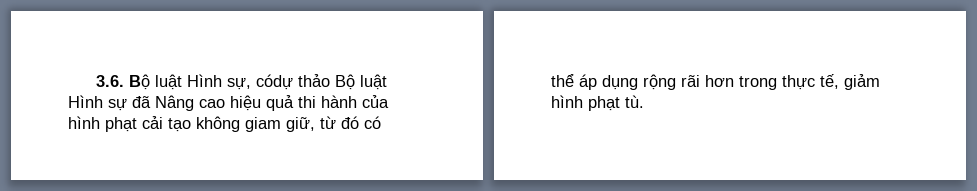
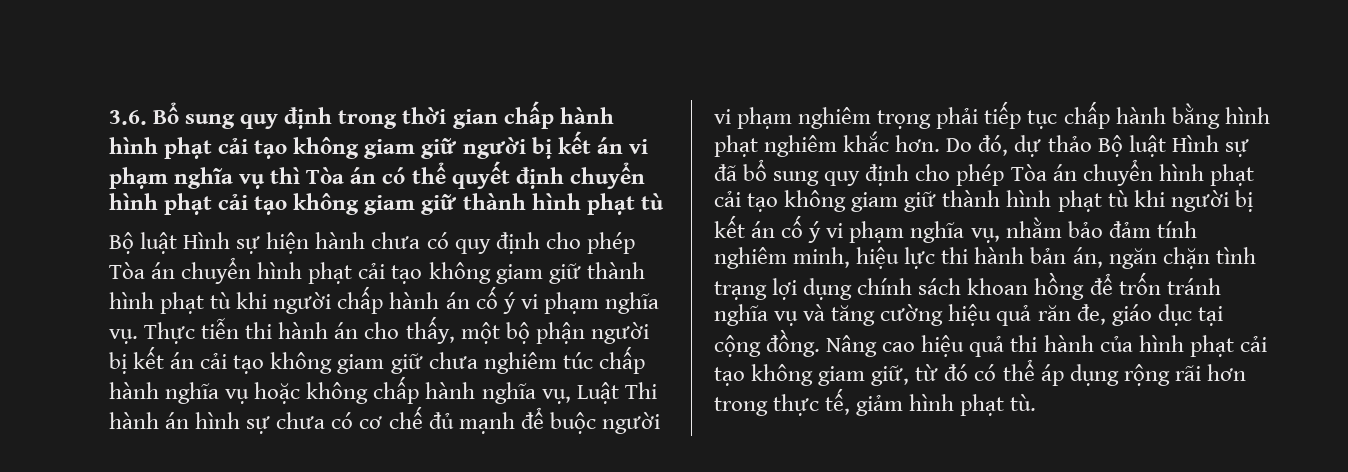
- 3.6. Bộ luật Hình sự, códự thảo Bộ luật Hình sự đã Nâng cao hiệu quả thi hành của hình phạt cải tạo không giam giữ, từ đó có thể áp dụng rộng rãi hơn trong thực tế, giảm hình phạt tù.
+ 3.6. Bổ sung quy định trong thời gian chấp hành hình phạt cải tạo không giam giữ người bị kết án vi phạm nghĩa vụ thì Tòa án có thể quyết định chuyển hình phạt cải tạo không giam giữ thành hình phạt tù
+ Bộ luật Hình sự hiện hành chưa có quy định cho phép Tòa án chuyển hình phạt cải tạo không giam giữ thành hình phạt tù khi người chấp hành án cố ý vi phạm nghĩa vụ. Thực tiễn thi hành án cho thấy, một bộ phận người bị kết án cải tạo không giam giữ chưa nghiêm túc chấp hành nghĩa vụ hoặc không chấp hành nghĩa vụ, Luật Thi hành án hình sự chưa có cơ chế đủ mạnh để buộc người vi phạm nghiêm trọng phải tiếp tục chấp hành bằng hình phạt nghiêm khắc hơn. Do đó, dự thảo Bộ luật Hình sự đã bổ sung quy định cho phép Tòa án chuyển hình phạt cải tạo không giam giữ thành hình phạt tù khi người bị kết án cố ý vi phạm nghĩa vụ, nhằm bảo đảm tính nghiêm minh, hiệu lực thi hành bản án, ngăn chặn tình trạng lợi dụng chính sách khoan hồng để trốn tránh nghĩa vụ và tăng cường hiệu quả răn đe, giáo dục tại cộng đồng. Nâng cao hiệu quả thi hành của hình phạt cải tạo không giam giữ, từ đó có thể áp dụng rộng rãi hơn trong thực tế, giảm hình phạt tù.

